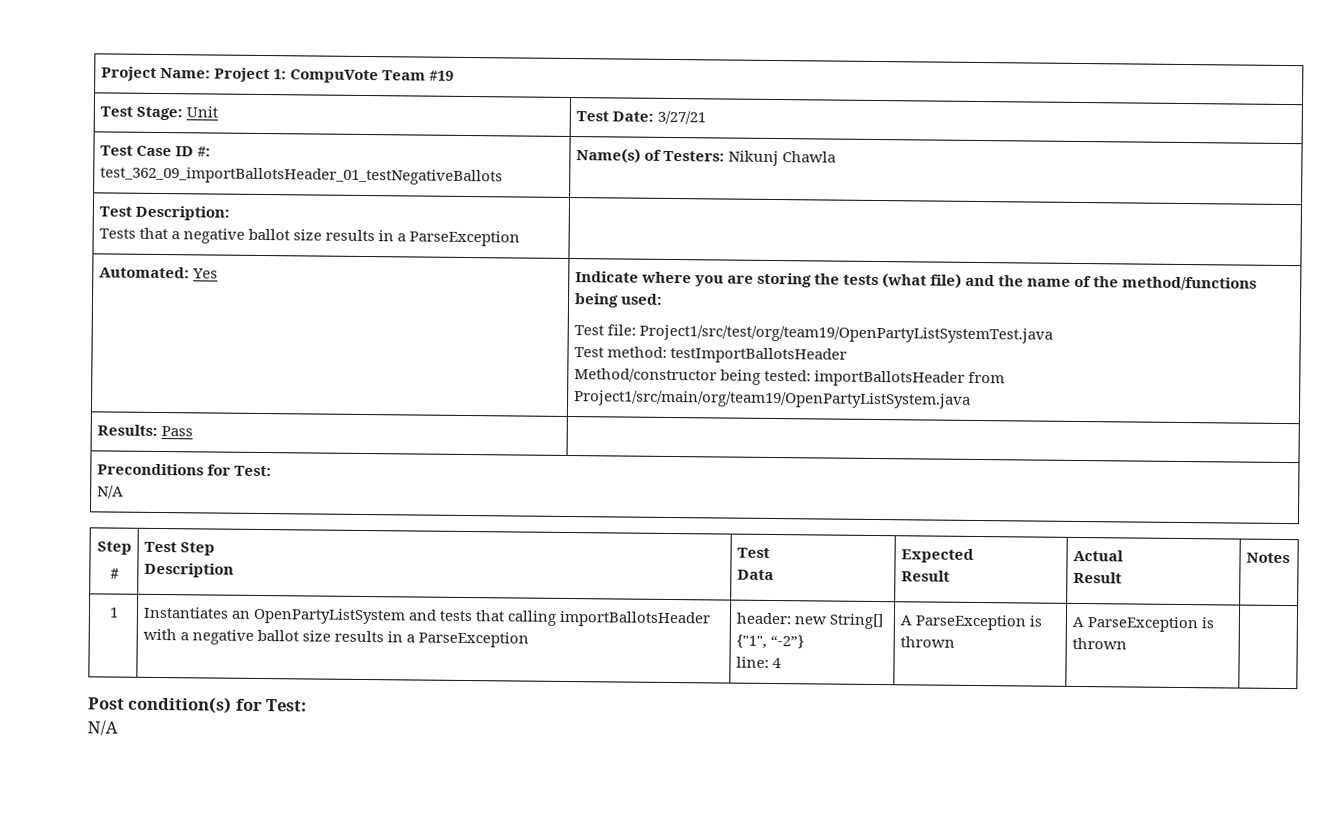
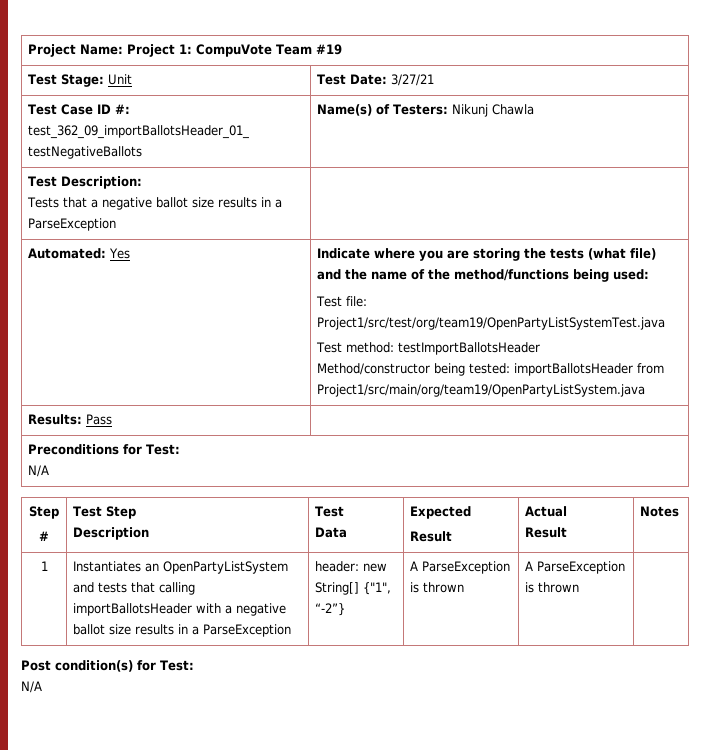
- 1 | Instantiates an OpenPartyListSystem and tests that calling importBallotsHeader with a negative ballot size results in a ParseException | header: new String[] {"1", “-2”}
- line: 4 | A ParseException is thrown | A ParseException is thrown |
+ 1 | Instantiates an OpenPartyListSystem and tests that calling importBallotsHeader with a negative ballot size results in a ParseException | header: new String[] {"1", “-2”} | A ParseException is thrown | A ParseException is thrown |

